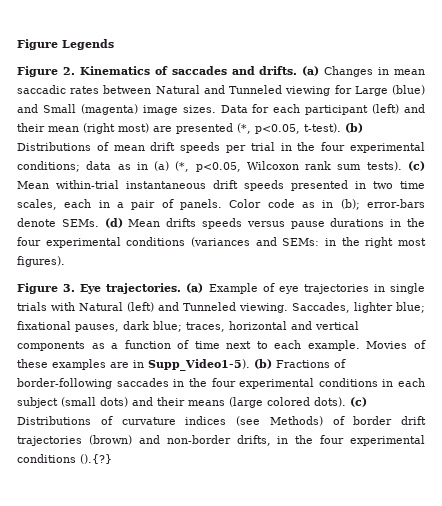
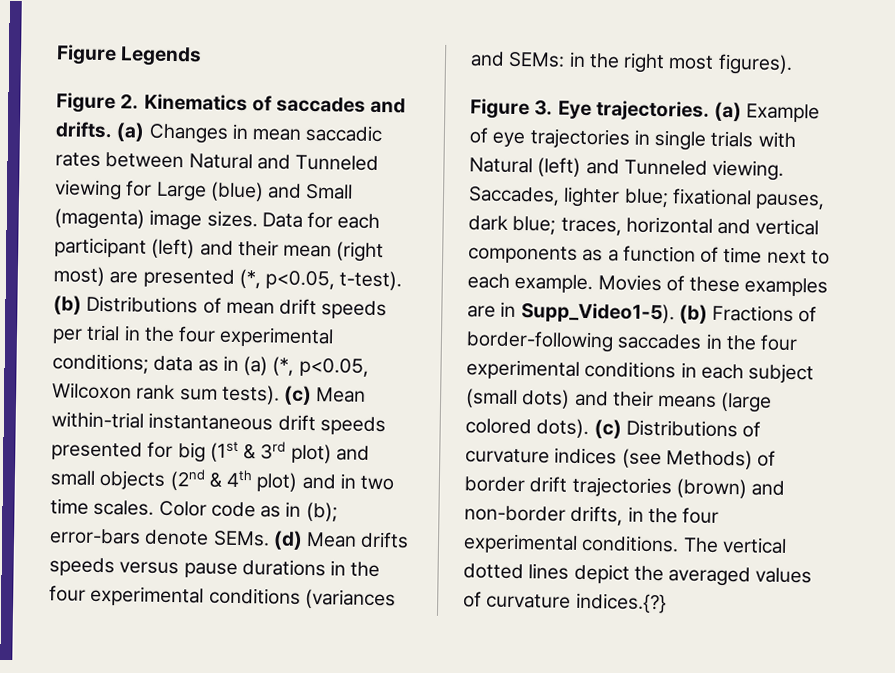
- (c) Mean within-trial instantaneous drift speeds presented in two time scales, each in a pair of panels.
+ (c) Mean within-trial instantaneous drift speeds presented for big (1st & 3rd plot) and small objects (2nd & 4th plot) and in two time scales.
- (c) Distributions of curvature indices (see Methods) of border drift trajectories (brown) and non-border drifts, in the four experimental conditions ().{?}
+ (c) Distributions of curvature indices (see Methods) of border drift trajectories (brown) and non-border drifts, in the four experimental conditions. The vertical dotted lines depict the averaged values of curvature indices.{?}

